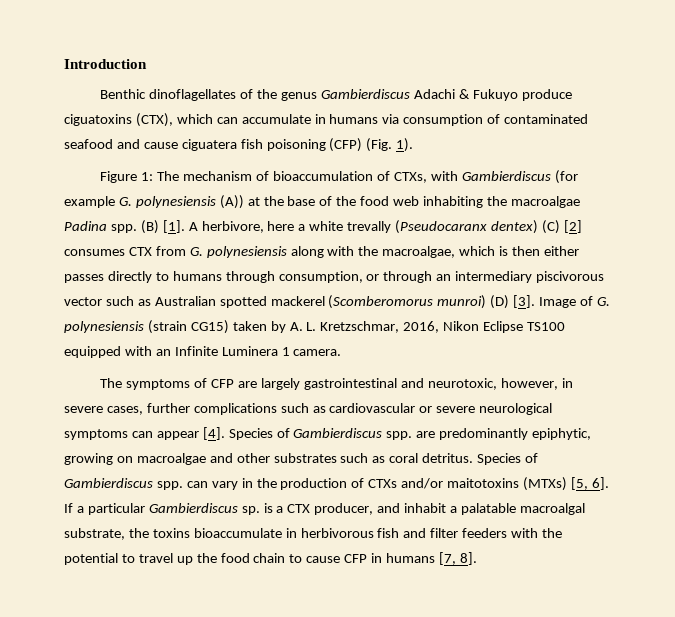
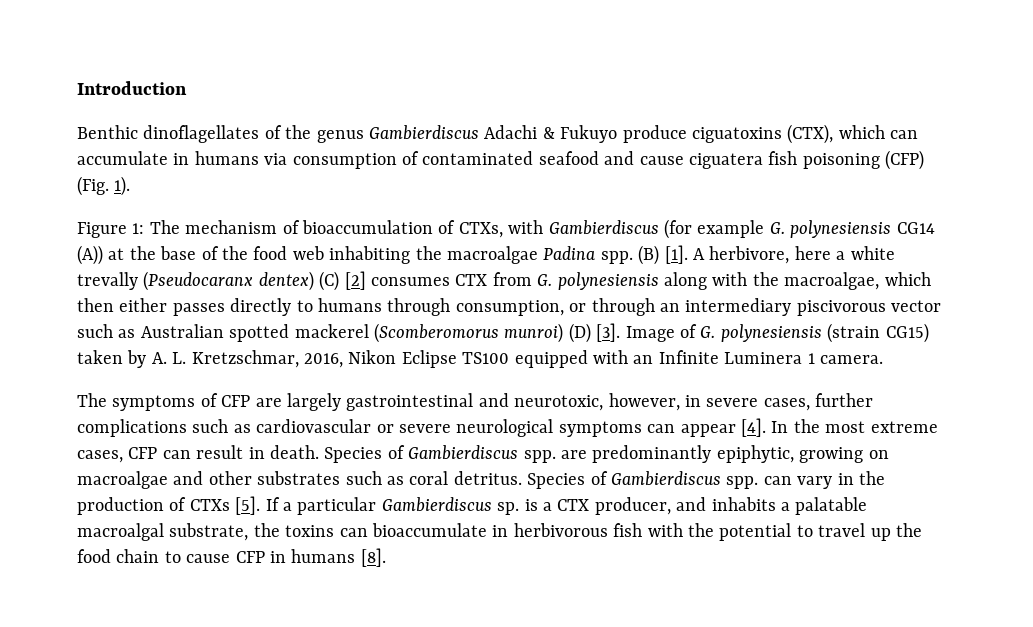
- Figure 1: The mechanism of bioaccumulation of CTXs, with Gambierdiscus (for example G. polynesiensis (A)) at the base of the food web inhabiting the macroalgae Padina spp.
+ Figure 1: The mechanism of bioaccumulation of CTXs, with Gambierdiscus (for example G. polynesiensis CG14 (A)) at the base of the food web inhabiting the macroalgae Padina spp.
- A herbivore, here a white trevally (Pseudocaranx dentex) (C) [2] consumes CTX from G. polynesiensis along with the macroalgae, which is then either passes directly to humans through consumption, or through an intermediary piscivorous vector such as Australian spotted mackerel (Scomberomorus munroi) (D) [3].
+ A herbivore, here a white trevally (Pseudocaranx dentex) (C) [2] consumes CTX from G. polynesiensis along with the macroalgae, which then either passes directly to humans through consumption, or through an intermediary piscivorous vector such as Australian spotted mackerel (Scomberomorus munroi) (D) [3].
+ In the most extreme cases, CFP can result in death.
- Species of Gambierdiscus spp. can vary in the production of CTXs and/or maitotoxins (MTXs) [5, 6].
+ Species of Gambierdiscus spp. can vary in the production of CTXs [5].
- If a particular Gambierdiscus sp. is a CTX producer, and inhabit a palatable macroalgal substrate, the toxins bioaccumulate in herbivorous fish and filter feeders with the potential to travel up the food chain to cause CFP in humans [7, 8].
+ If a particular Gambierdiscus sp. is a CTX producer, and inhabits a palatable macroalgal substrate, the toxins can bioaccumulate in herbivorous fish with the potential to travel up the food chain to cause CFP in humans [8].

